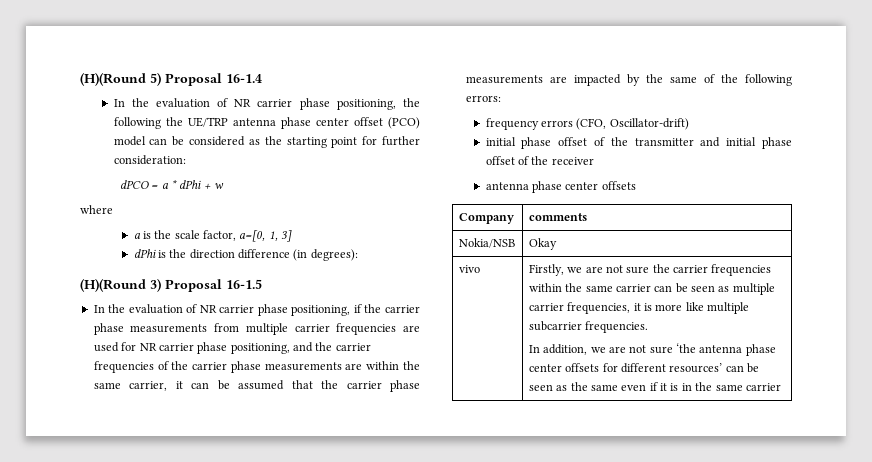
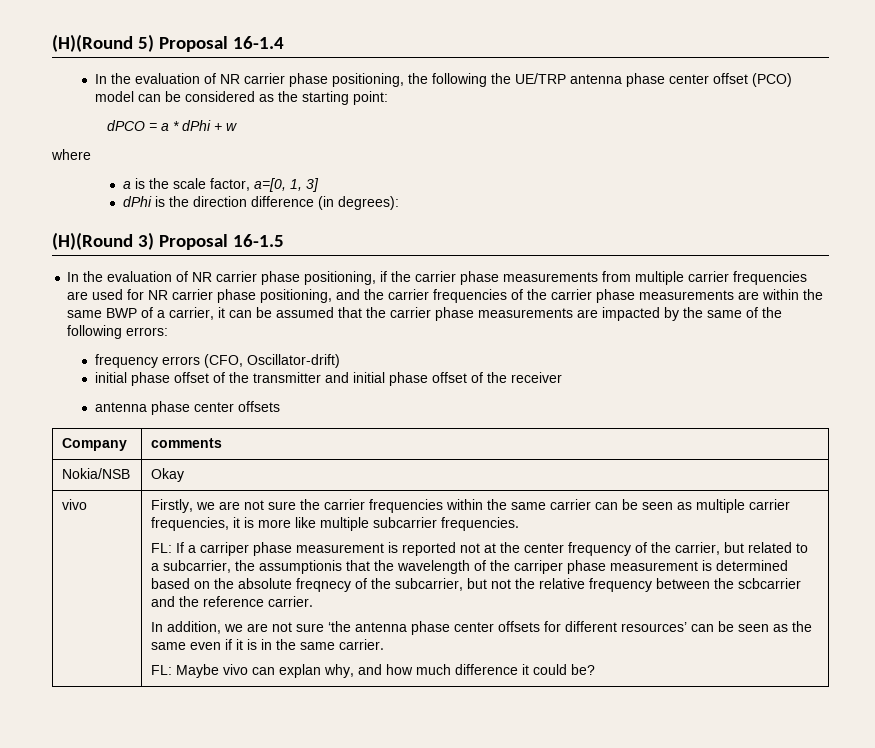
- In the evaluation of NR carrier phase positioning, the following the UE/TRP antenna phase center offset (PCO) model can be considered as the starting point for further consideration:
+ In the evaluation of NR carrier phase positioning, the following the UE/TRP antenna phase center offset (PCO) model can be considered as the starting point:
- In the evaluation of NR carrier phase positioning, if the carrier phase measurements from multiple carrier frequencies are used for NR carrier phase positioning, and the carrier frequencies of the carrier phase measurements are within the same carrier, it can be assumed that the carrier phase measurements are impacted by the same of the following errors:
+ In the evaluation of NR carrier phase positioning, if the carrier phase measurements from multiple carrier frequencies are used for NR carrier phase positioning, and the carrier frequencies of the carrier phase measurements are within the same BWP of a carrier, it can be assumed that the carrier phase measurements are impacted by the same of the following errors:
+ FL: If a carriper phase measurement is reported not at the center frequency of the carrier, but related to a subcarrier, the assumptionis that the wavelength of the carriper phase measurement is determined based on the absolute freqnecy of the subcarrier, but not the relative frequency between the scbcarrier and the reference carrier.
- In addition, we are not sure ‘the antenna phase center offsets for different resources’ can be seen as the same even if it is in the same carrier
+ In addition, we are not sure ‘the antenna phase center offsets for different resources’ can be seen as the same even if it is in the same carrier.
+ FL: Maybe vivo can explan why, and how much difference it could be?

